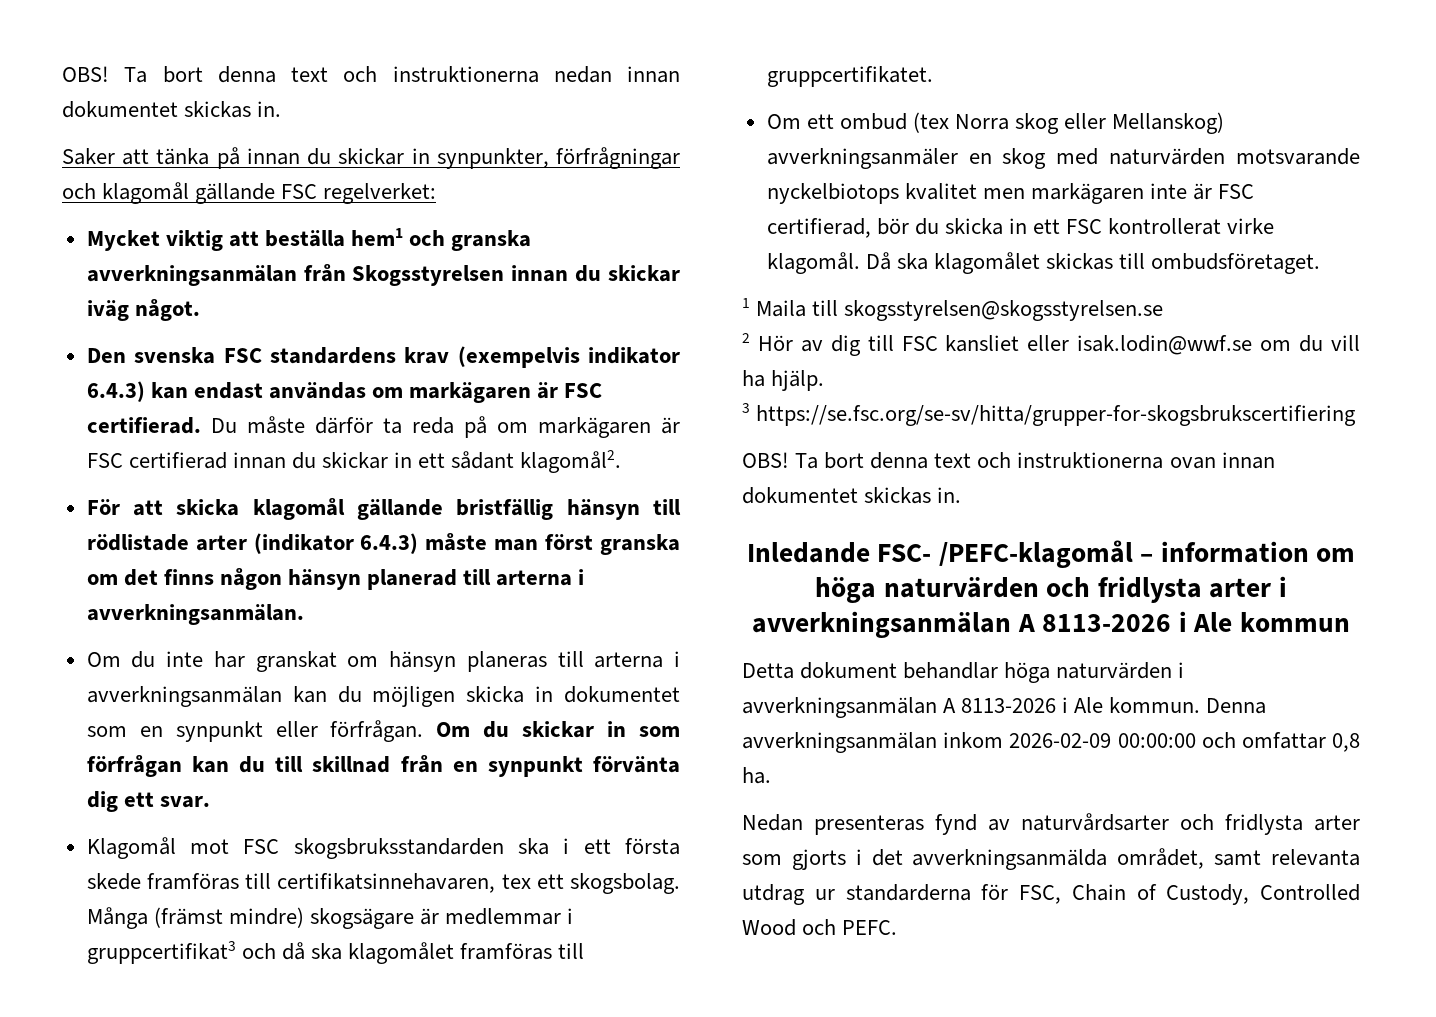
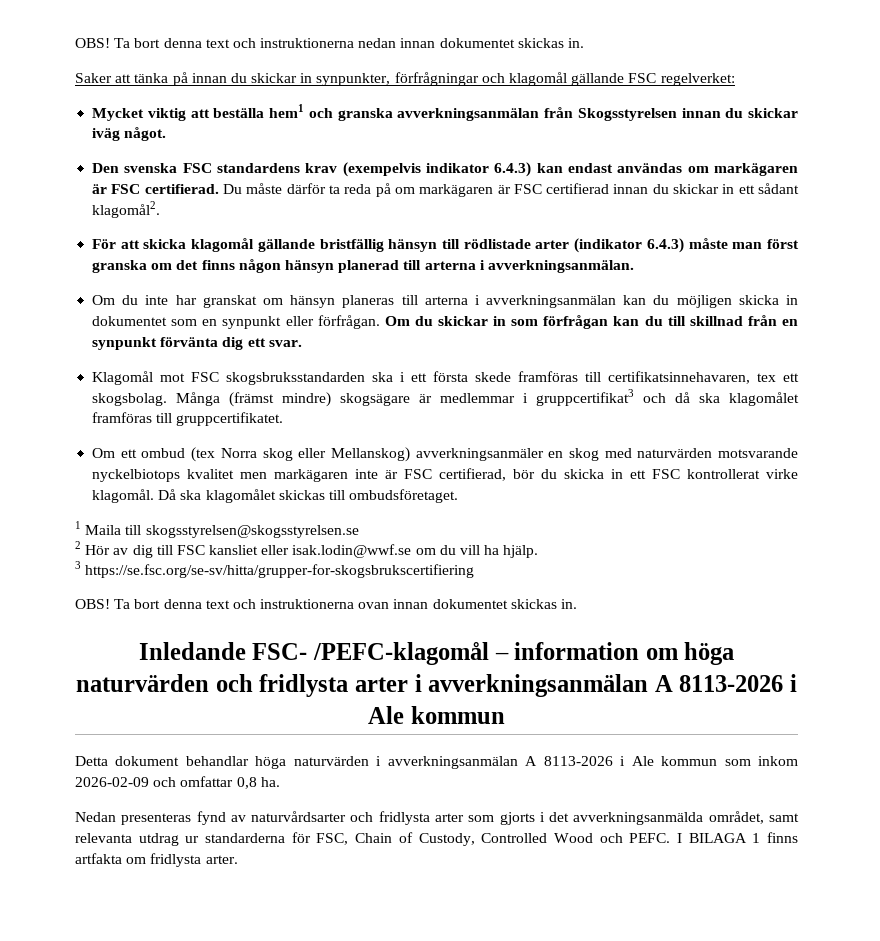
- Detta dokument behandlar höga naturvärden i avverkningsanmälan A 8113-2026 i Ale kommun. Denna avverkningsanmälan inkom 2026-02-09 00:00:00 och omfattar 0,8 ha.
+ Detta dokument behandlar höga naturvärden i avverkningsanmälan A 8113-2026 i Ale kommun som inkom 2026-02-09 och omfattar 0,8 ha.
+ I BILAGA 1 finns artfakta om fridlysta arter.

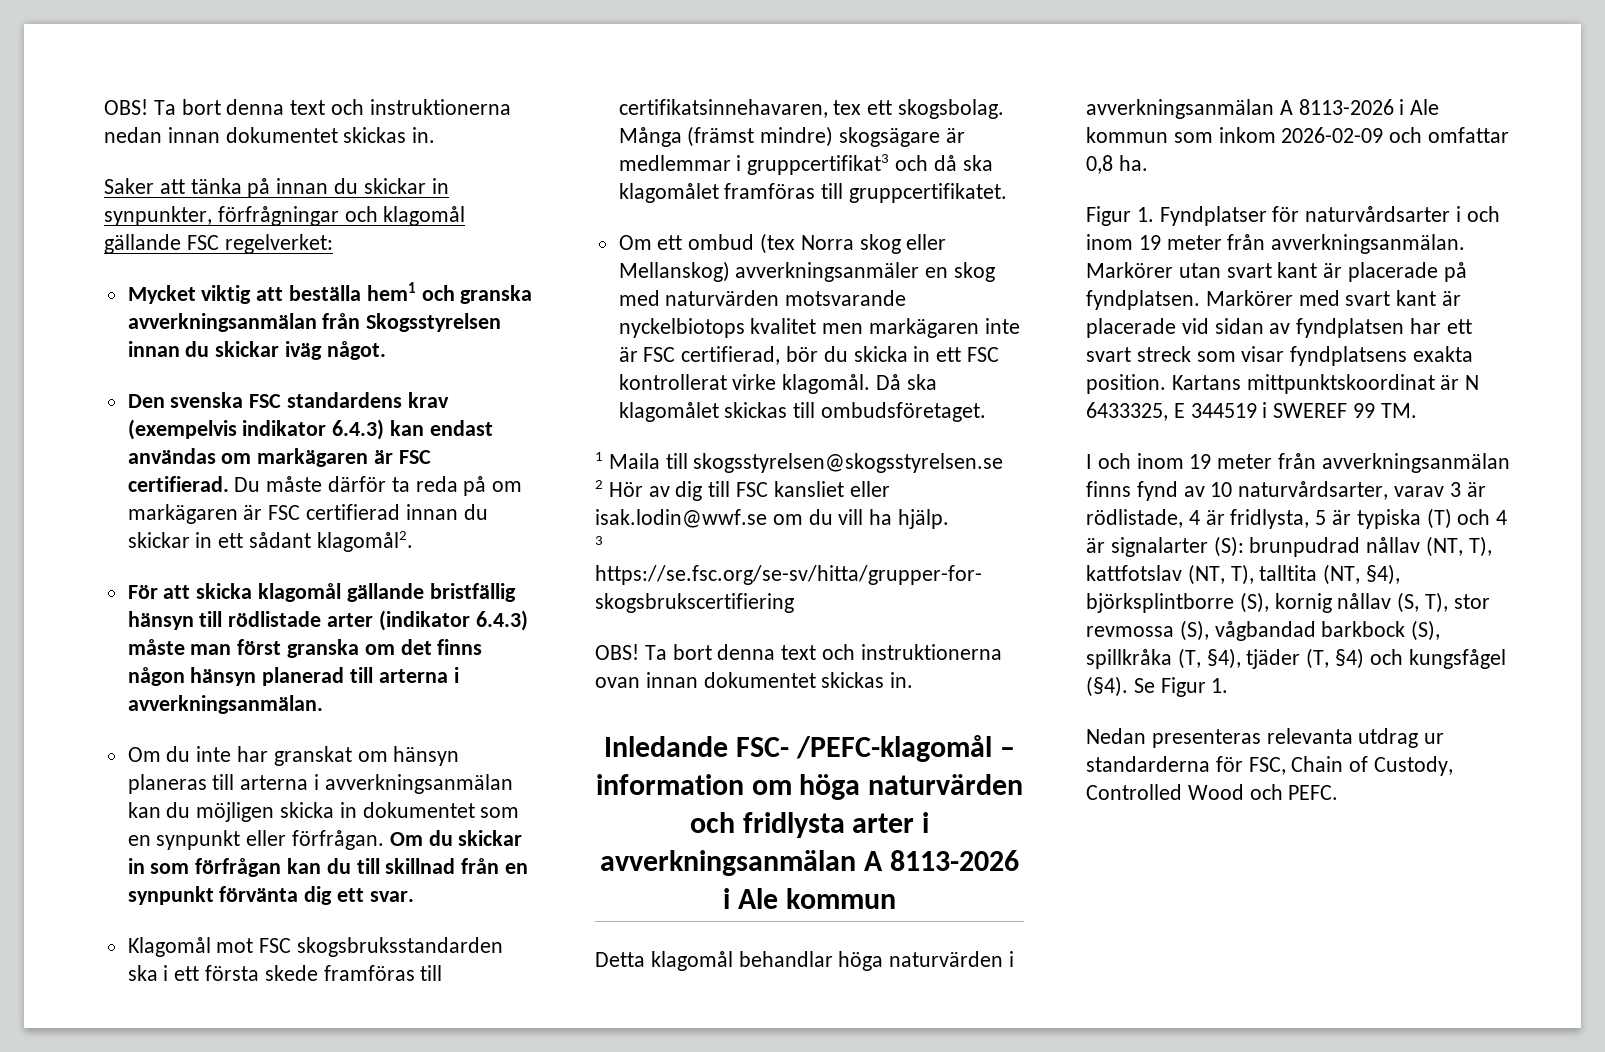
- Detta dokument behandlar höga naturvärden i avverkningsanmälan A 8113-2026 i Ale kommun som inkom 2026-02-09 och omfattar 0,8 ha.
+ Detta klagomål behandlar höga naturvärden i avverkningsanmälan A 8113-2026 i Ale kommun som inkom 2026-02-09 och omfattar 0,8 ha.
- Nedan presenteras fynd av naturvårdsarter och fridlysta arter som gjorts i det avverkningsanmälda området, samt relevanta utdrag ur standarderna för FSC, Chain of Custody, Controlled Wood och PEFC. I BILAGA 1 finns artfakta om fridlysta arter.
+ Figur 1. Fyndplatser för naturvårdsarter i och inom 19 meter från avverkningsanmälan. Markörer utan svart kant är placerade på fyndplatsen. Markörer med svart kant är placerade vid sidan av fyndplatsen har ett svart streck som visar fyndplatsens exakta position. Kartans mittpunktskoordinat är N 6433325, E 344519 i SWEREF 99 TM.
+ I och inom 19 meter från avverkningsanmälan finns fynd av 10 naturvårdsarter, varav 3 är rödlistade, 4 är fridlysta, 5 är typiska (T) och 4 är signalarter (S): brunpudrad nållav (NT, T), kattfotslav (NT, T), talltita (NT, §4), björksplintborre (S), kornig nållav (S, T), stor revmossa (S), vågbandad barkbock (S), spillkråka (T, §4), tjäder (T, §4) och kungsfågel (§4). Se Figur 1.
+ Nedan presenteras relevanta utdrag ur standarderna för FSC, Chain of Custody, Controlled Wood och PEFC.

